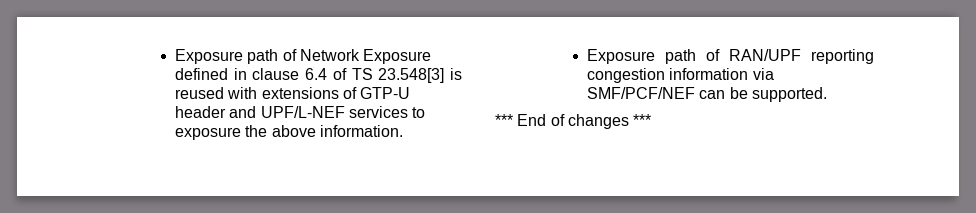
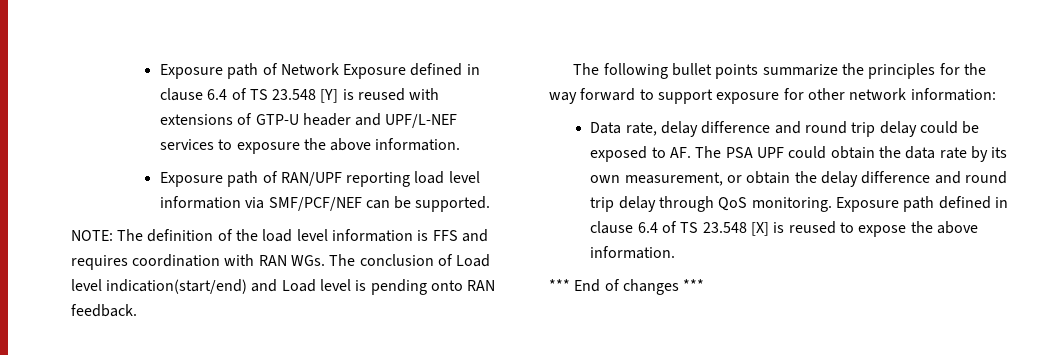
- Exposure path of Network Exposure defined in clause 6.4 of TS 23.548[3] is reused with extensions of GTP-U header and UPF/L-NEF services to exposure the above information.
+ Exposure path of Network Exposure defined in clause 6.4 of TS 23.548 [Y] is reused with extensions of GTP-U header and UPF/L-NEF services to exposure the above information.
- Exposure path of RAN/UPF reporting congestion information via SMF/PCF/NEF can be supported.
+ Exposure path of RAN/UPF reporting load level information via SMF/PCF/NEF can be supported.
+ NOTE: The definition of the load level information is FFS and requires coordination with RAN WGs. The conclusion of Load level indication(start/end) and Load level is pending onto RAN feedback.
+ The following bullet points summarize the principles for the way forward to support exposure for other network information:
+ Data rate, delay difference and round trip delay could be exposed to AF. The PSA UPF could obtain the data rate by its own measurement, or obtain the delay difference and round trip delay through QoS monitoring. Exposure path defined in clause 6.4 of TS 23.548 [X] is reused to expose the above information.

